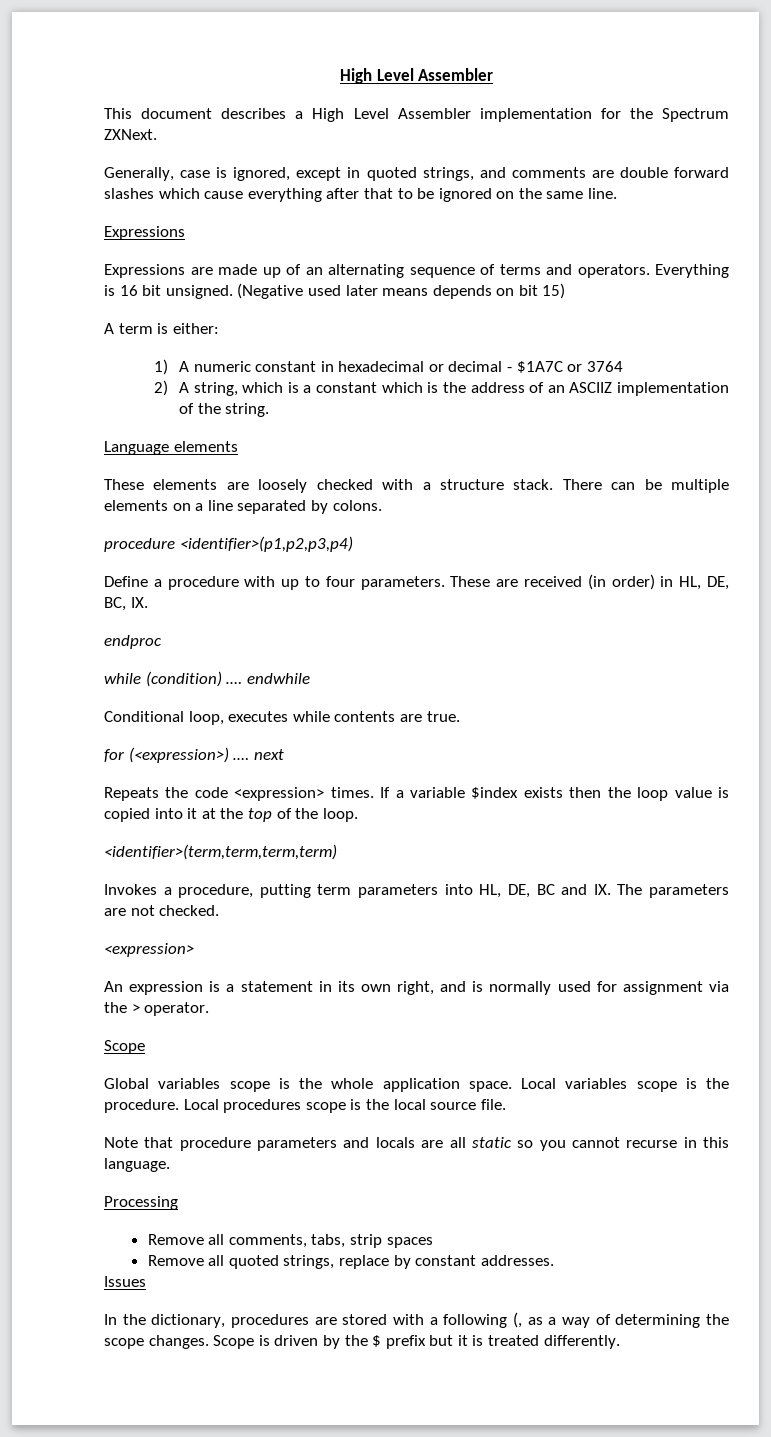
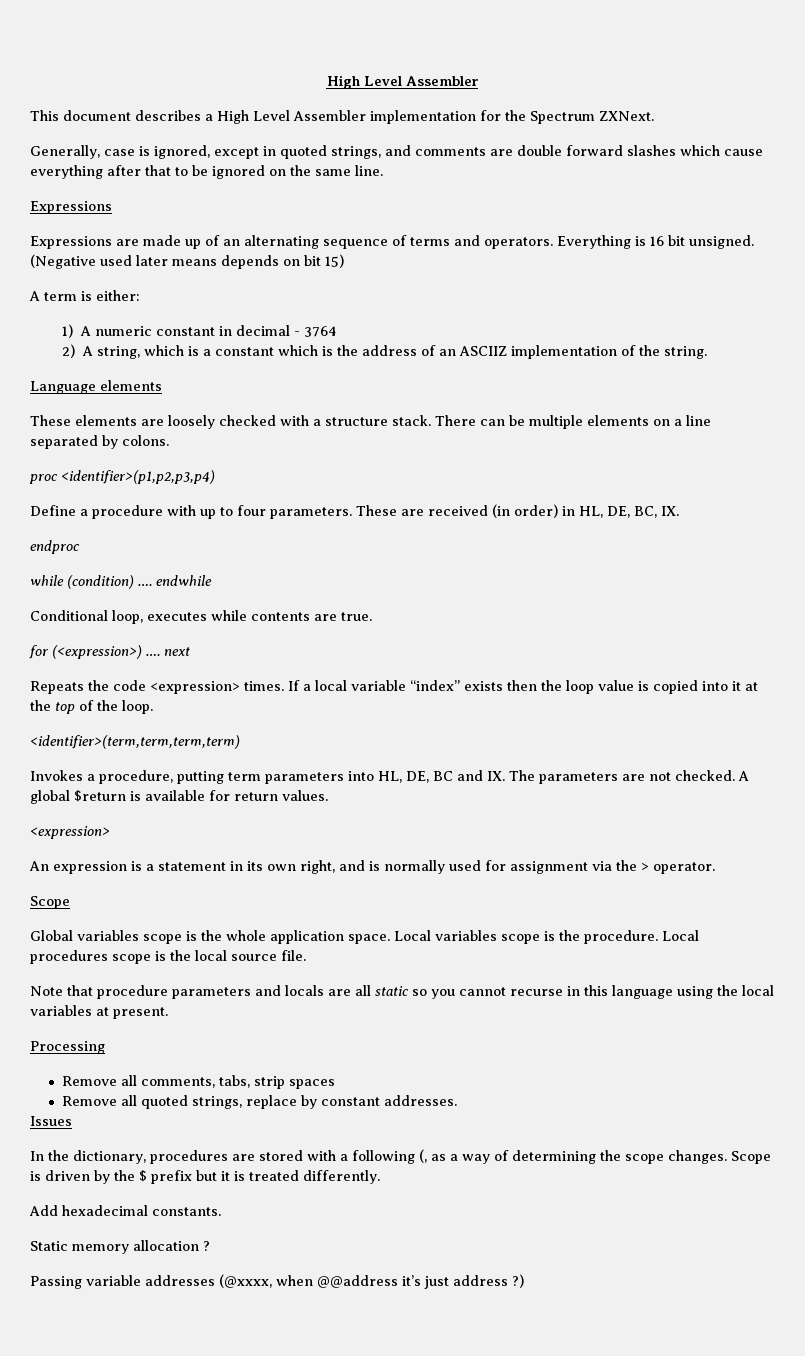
- 1) A numeric constant in hexadecimal or decimal - $1A7C or 3764
+ 1) A numeric constant in decimal - 3764
- procedure <identifier>(p1,p2,p3,p4)
+ proc <identifier>(p1,p2,p3,p4)
- If a variable $index exists then the loop value is copied into it at the top of the loop.
+ If a local variable “index” exists then the loop value is copied into it at the top of the loop.
+ A global $return is available for return values.
- Note that procedure parameters and locals are all static so you cannot recurse in this language.
+ Note that procedure parameters and locals are all static so you cannot recurse in this language using the local variables at present.
+ Add hexadecimal constants.
+ Static memory allocation ?
+ Passing variable addresses (@xxxx, when @@address it’s just address ?)

